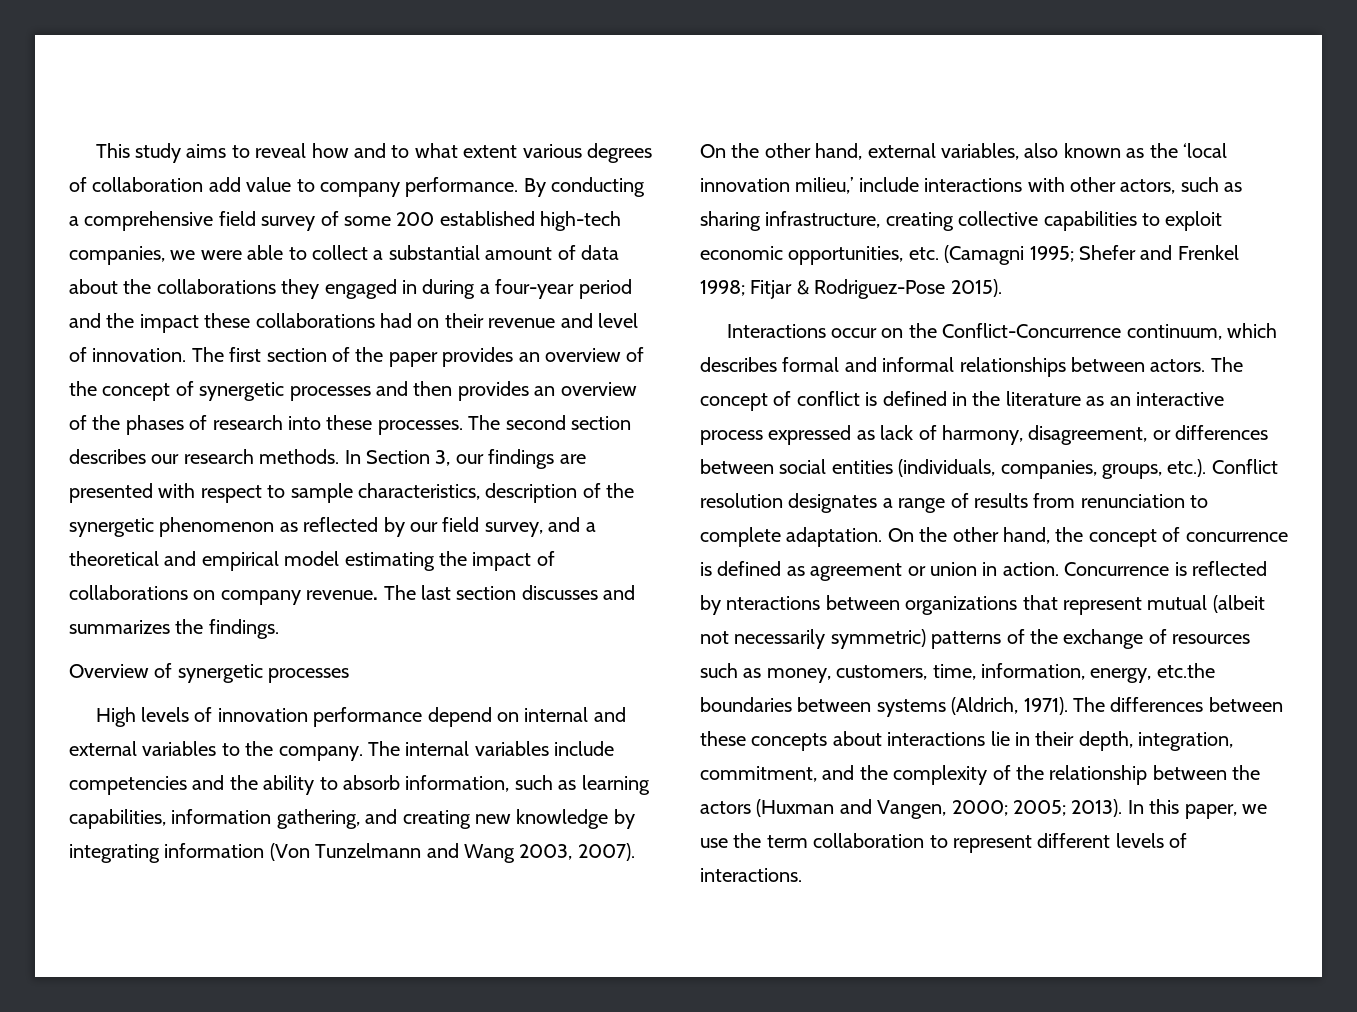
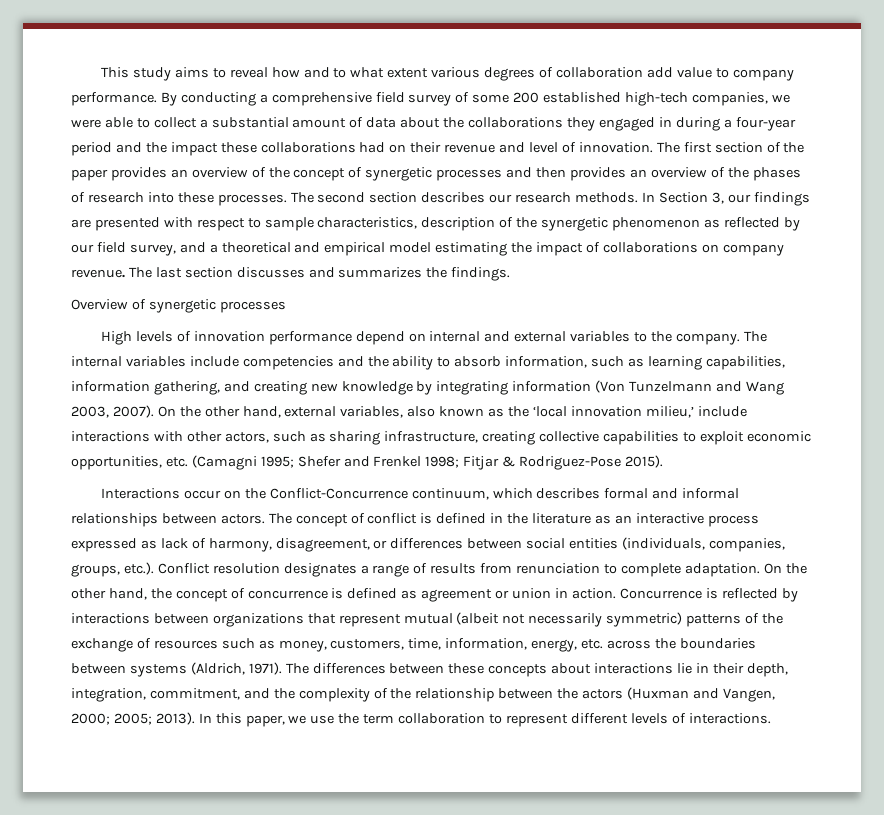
- Concurrence is reflected by nteractions between organizations that represent mutual (albeit not necessarily symmetric) patterns of the exchange of resources such as money, customers, time, information, energy, etc.the boundaries between systems (Aldrich, 1971).
+ Concurrence is reflected by interactions between organizations that represent mutual (albeit not necessarily symmetric) patterns of the exchange of resources such as money, customers, time, information, energy, etc. across the boundaries between systems (Aldrich, 1971).

